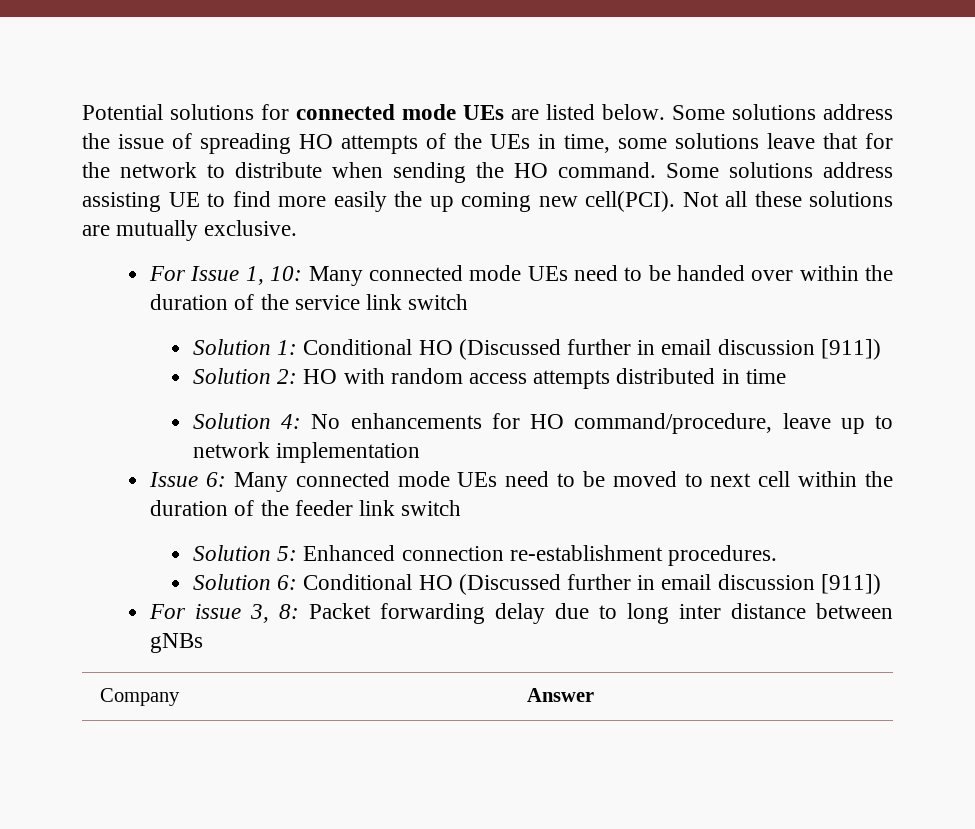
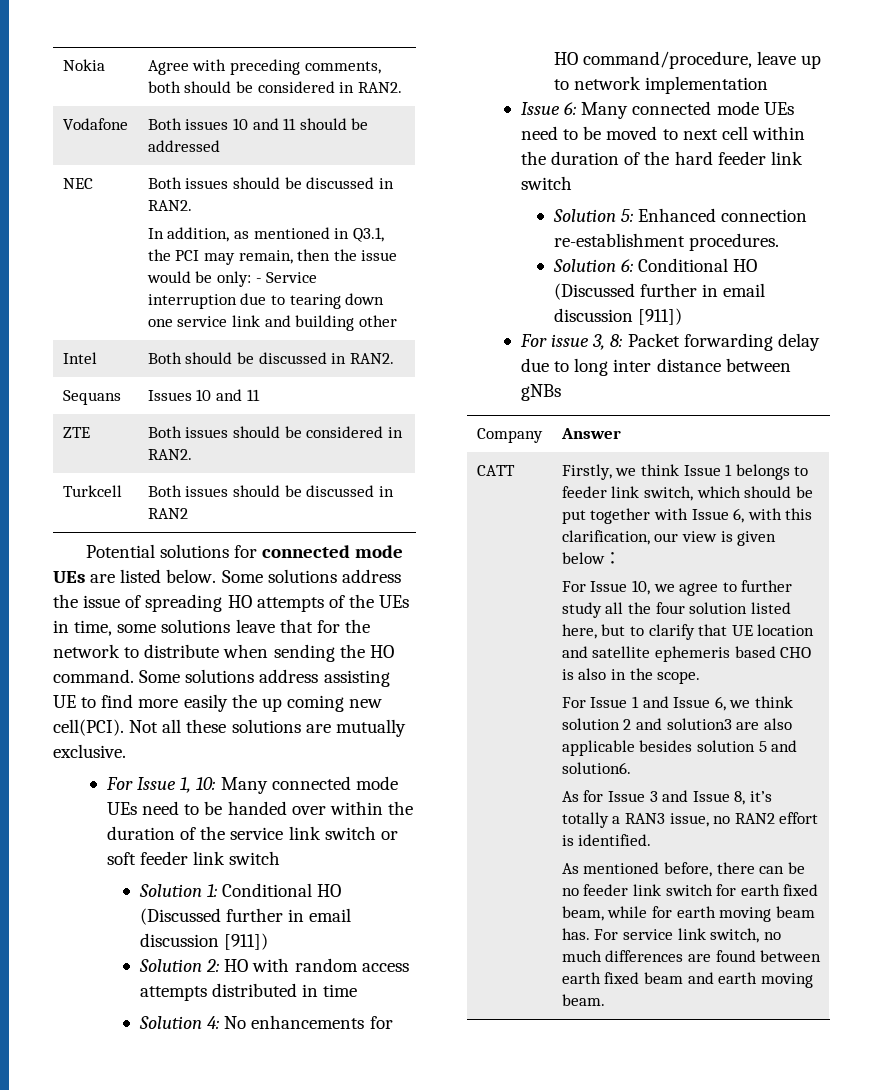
+ Nokia | Agree with preceding comments, both should be considered in RAN2.
+ Vodafone | Both issues 10 and 11 should be addressed
+ NEC | Both issues should be discussed in RAN2.
+ In addition, as mentioned in Q3.1, the PCI may remain, then the issue would be only: - Service interruption due to tearing down one service link and building other
+ Intel | Both should be discussed in RAN2.
+ Sequans | Issues 10 and 11
+ ZTE | Both issues should be considered in RAN2.
+ Turkcell | Both issues should be discussed in RAN2
- For Issue 1, 10: Many connected mode UEs need to be handed over within the duration of the service link switch
+ For Issue 1, 10: Many connected mode UEs need to be handed over within the duration of the service link switch or soft feeder link switch
- Issue 6: Many connected mode UEs need to be moved to next cell within the duration of the feeder link switch
+ Issue 6: Many connected mode UEs need to be moved to next cell within the duration of the hard feeder link switch
+ CATT | Firstly, we think Issue 1 belongs to feeder link switch, which should be put together with Issue 6, with this clarification, our view is given below：
+ For Issue 10, we agree to further study all the four solution listed here, but to clarify that UE location and satellite ephemeris based CHO is also in the scope.
+ For Issue 1 and Issue 6, we think solution 2 and solution3 are also applicable besides solution 5 and solution6.
+ As for Issue 3 and Issue 8, it’s totally a RAN3 issue, no RAN2 effort is identified.
+ As mentioned before, there can be no feeder link switch for earth fixed beam, while for earth moving beam has. For service link switch, no much differences are found between earth fixed beam and earth moving beam.

